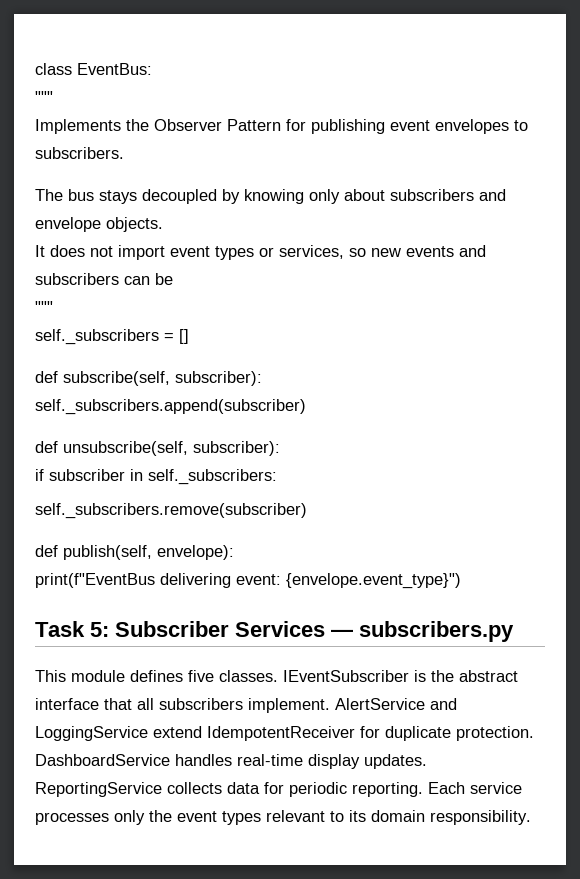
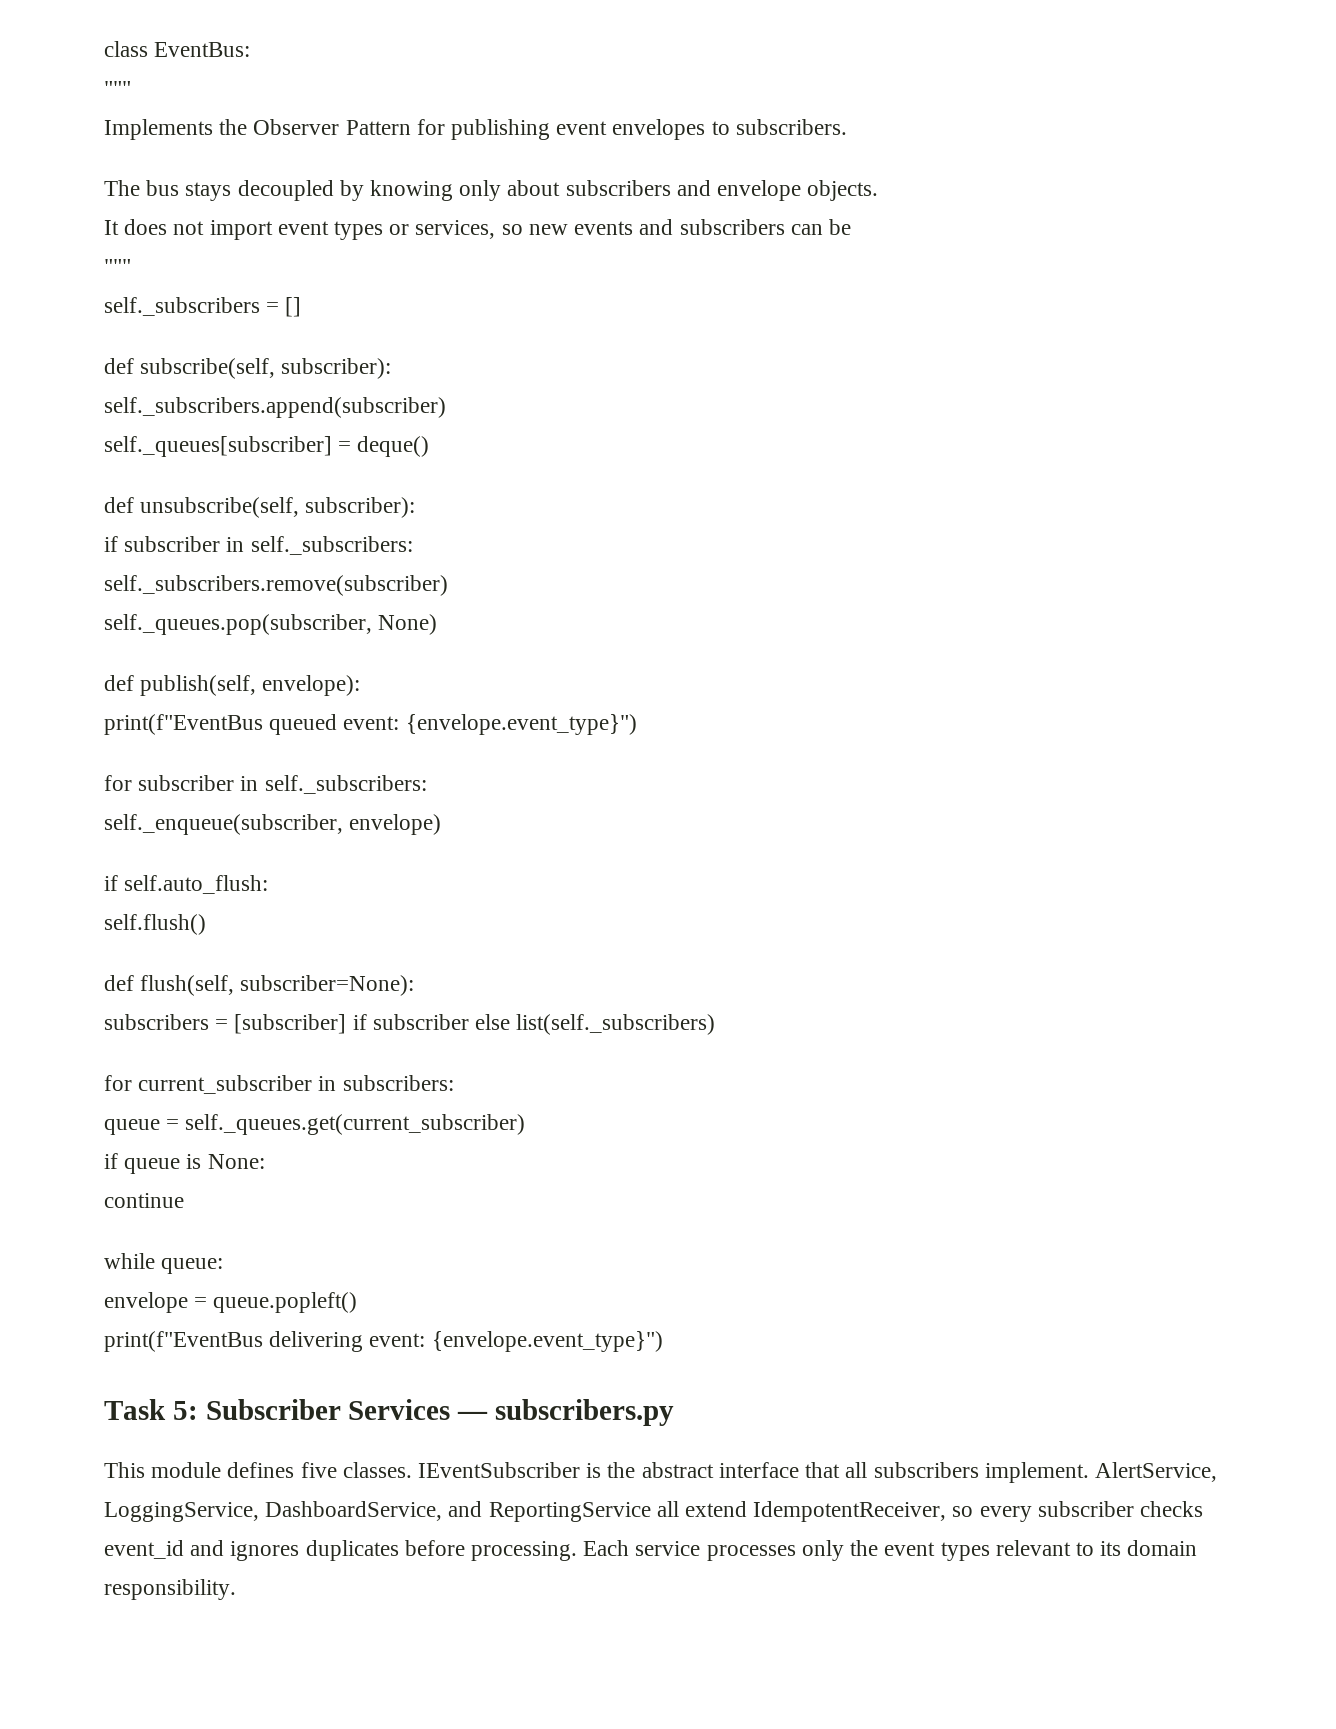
+ self._queues[subscriber] = deque()
+ self._queues.pop(subscriber, None)
+ print(f"EventBus queued event: {envelope.event_type}")
+ for subscriber in self._subscribers:
+ self._enqueue(subscriber, envelope)
+ if self.auto_flush:
+ self.flush()
+ def flush(self, subscriber=None):
+ subscribers = [subscriber] if subscriber else list(self._subscribers)
+ for current_subscriber in subscribers:
+ queue = self._queues.get(current_subscriber)
+ if queue is None:
+ continue
+ while queue:
+ envelope = queue.popleft()
- AlertService and LoggingService extend IdempotentReceiver for duplicate protection. DashboardService handles real-time display updates. ReportingService collects data for periodic reporting.
+ AlertService, LoggingService, DashboardService, and ReportingService all extend IdempotentReceiver, so every subscriber checks event_id and ignores duplicates before processing.

